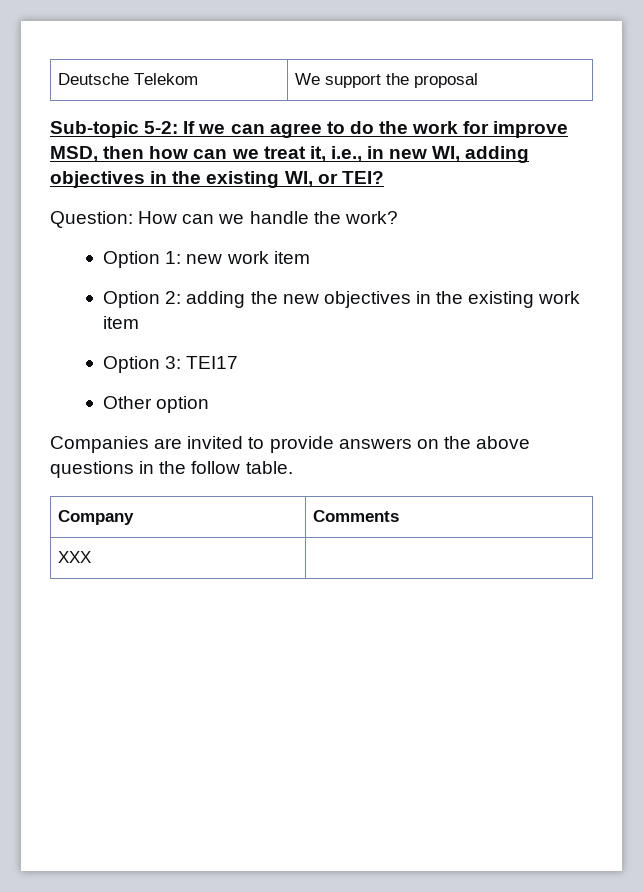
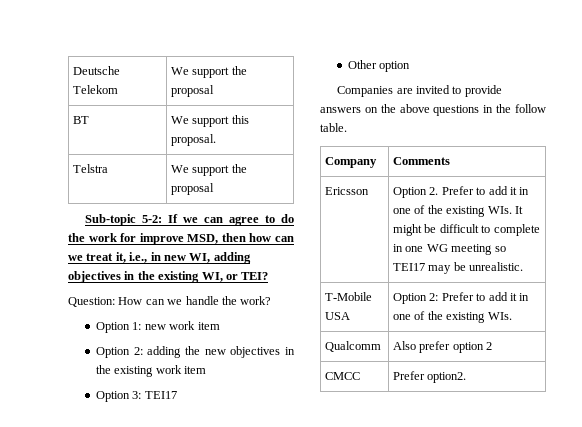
+ BT | We support this proposal.
+ Telstra | We support the proposal
- XXX |
+ Ericsson | Option 2. Prefer to add it in one of the existing WIs. It might be difficult to complete in one WG meeting so TEI17 may be unrealistic.
+ T-Mobile USA | Option 2: Prefer to add it in one of the existing WIs.
+ Qualcomm | Also prefer option 2
+ CMCC | Prefer option2.

